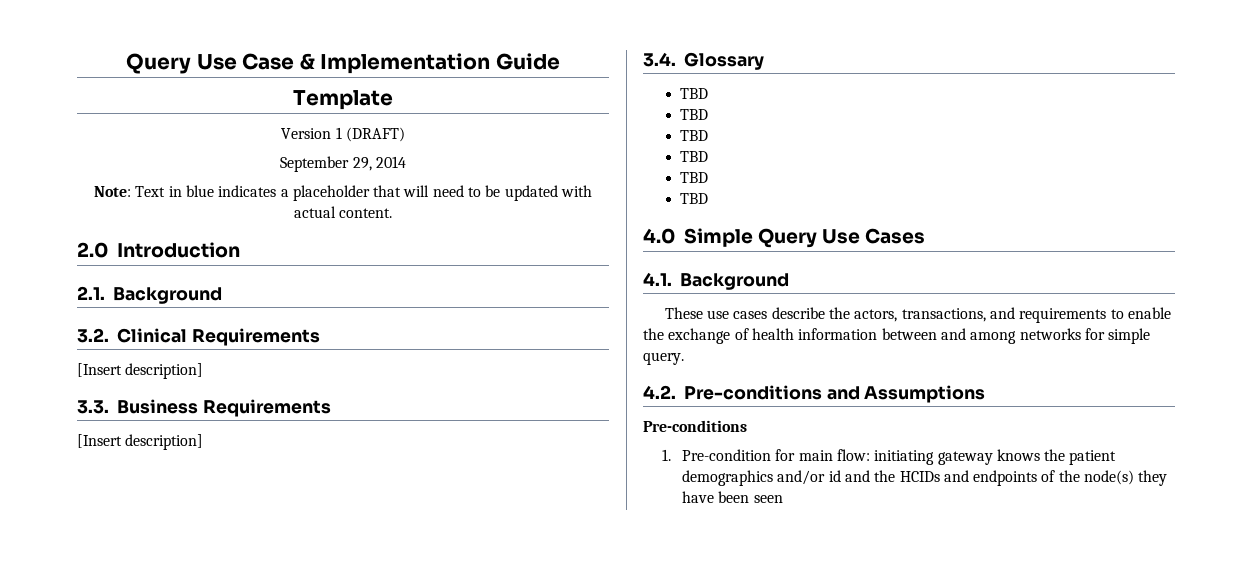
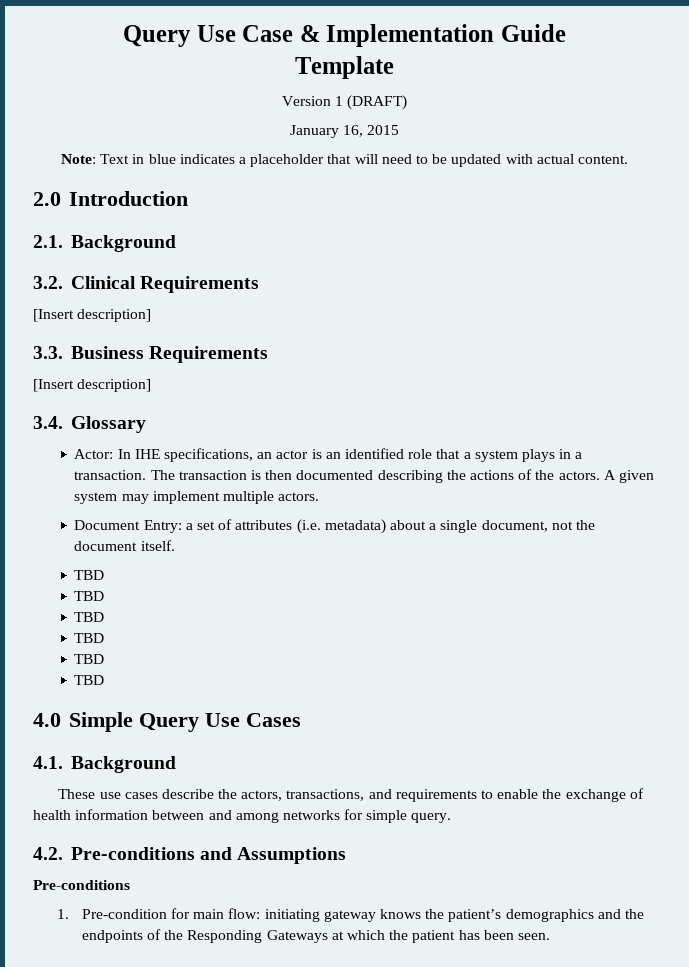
- September 29, 2014
+ January 16, 2015
+ Actor: In IHE specifications, an actor is an identified role that a system plays in a transaction. The transaction is then documented describing the actions of the actors. A given system may implement multiple actors.
+ Document Entry: a set of attributes (i.e. metadata) about a single document, not the document itself.
- 1. Pre-condition for main flow: initiating gateway knows the patient demographics and/or id and the HCIDs and endpoints of the node(s) they have been seen
+ 1. Pre-condition for main flow: initiating gateway knows the patient’s demographics and the endpoints of the Responding Gateways at which the patient has been seen.

